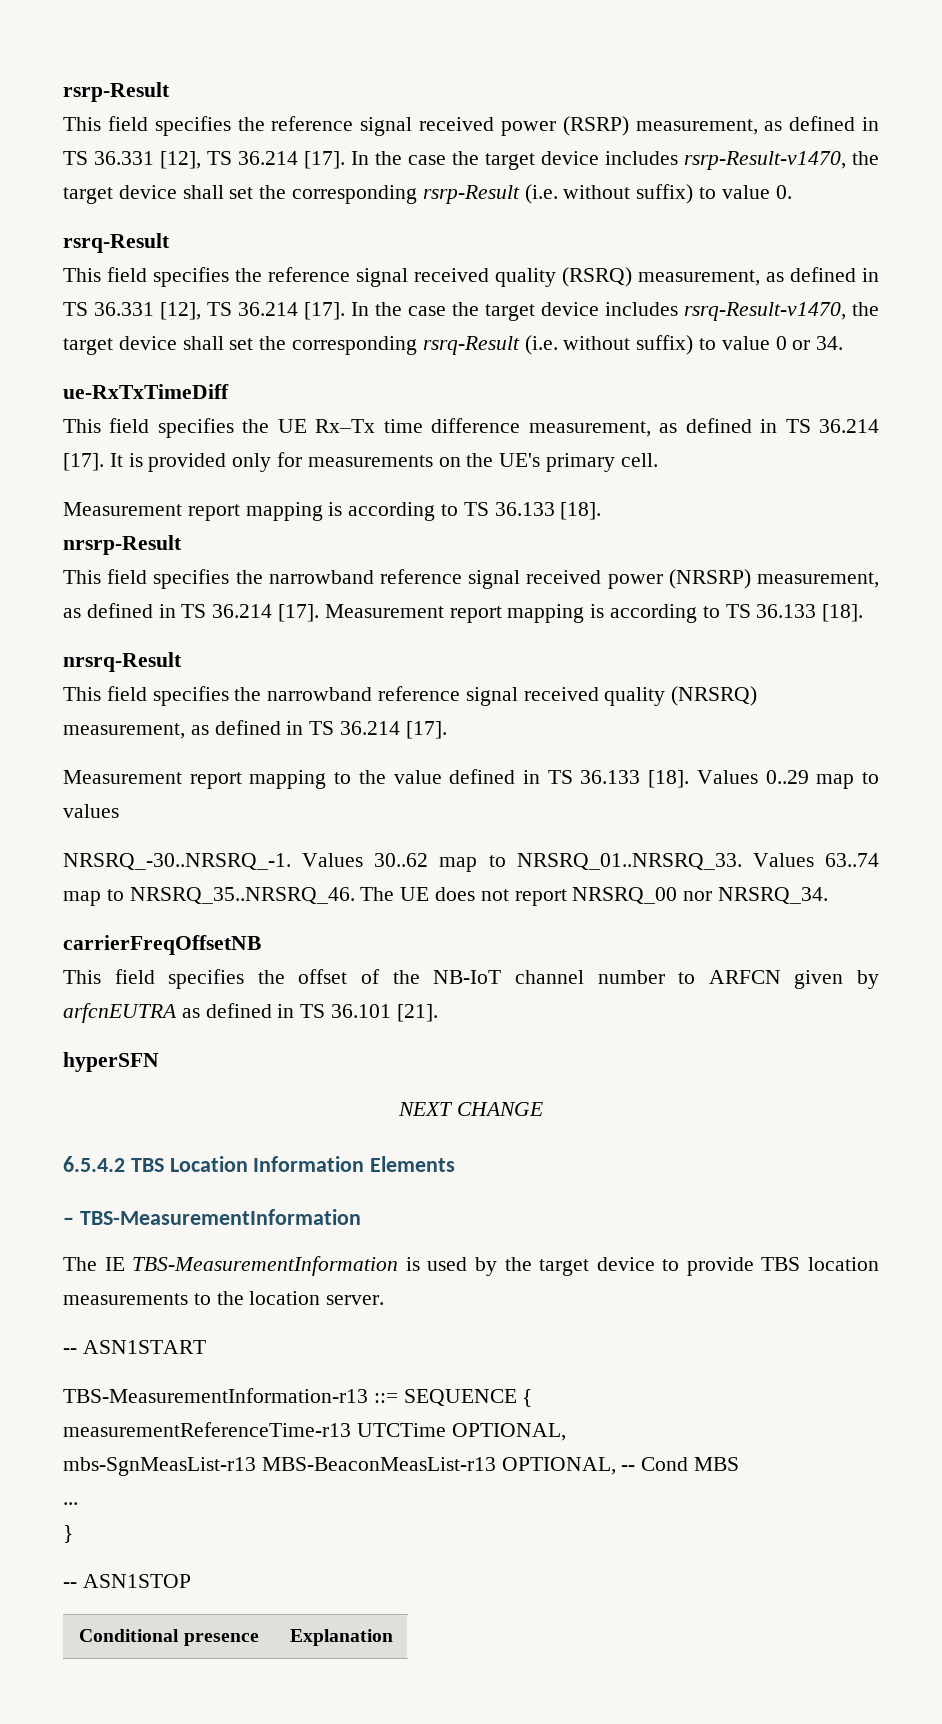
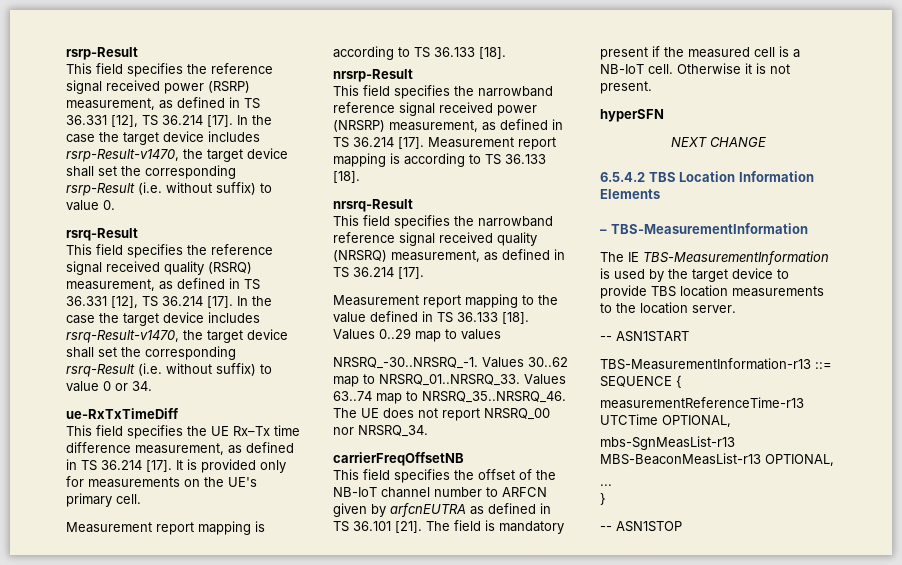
+ The field is mandatory present if the measured cell is a NB-IoT cell. Otherwise it is not present.
- mbs-SgnMeasList-r13 MBS-BeaconMeasList-r13 OPTIONAL, -- Cond MBS
+ mbs-SgnMeasList-r13 MBS-BeaconMeasList-r13 OPTIONAL,
- Conditional presence | Explanation

